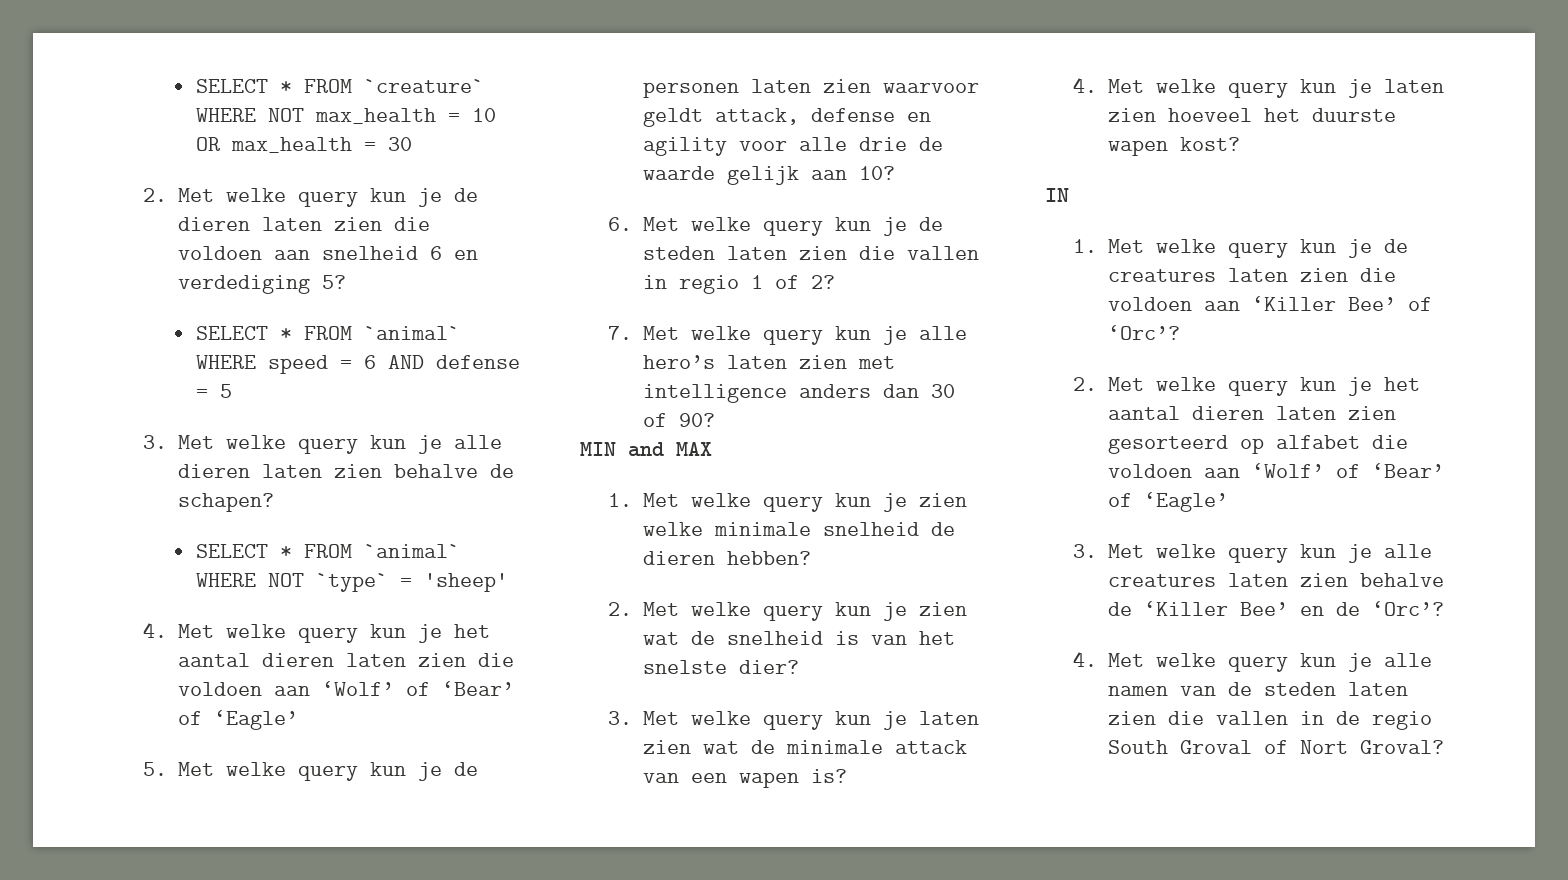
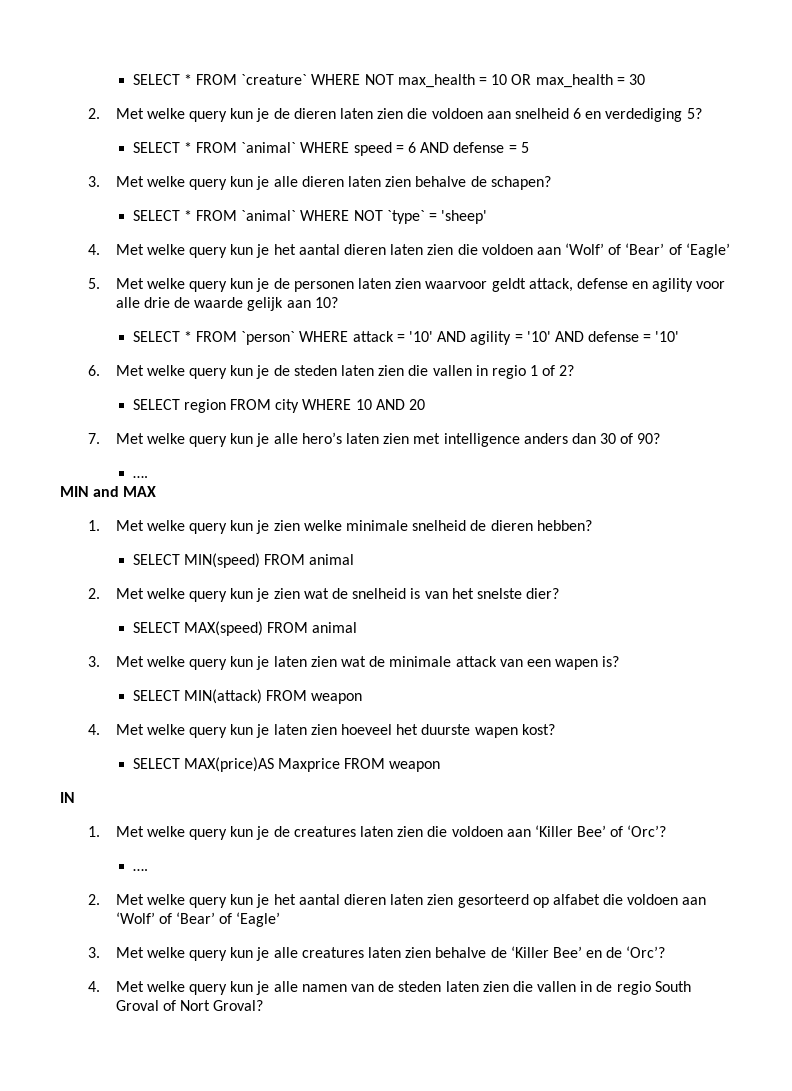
+ SELECT * FROM `person` WHERE attack = '10' AND agility = '10' AND defense = '10'
+ SELECT region FROM city WHERE 10 AND 20
  7. Met welke query kun je alle hero’s laten zien met intelligence anders dan 30 of 90?
+ ….
+ SELECT MIN(speed) FROM animal
+ SELECT MAX(speed) FROM animal
+ SELECT MIN(attack) FROM weapon
+ SELECT MAX(price)AS Maxprice FROM weapon
  1. Met welke query kun je de creatures laten zien die voldoen aan ‘Killer Bee’ of ‘Orc’?
+ ….

